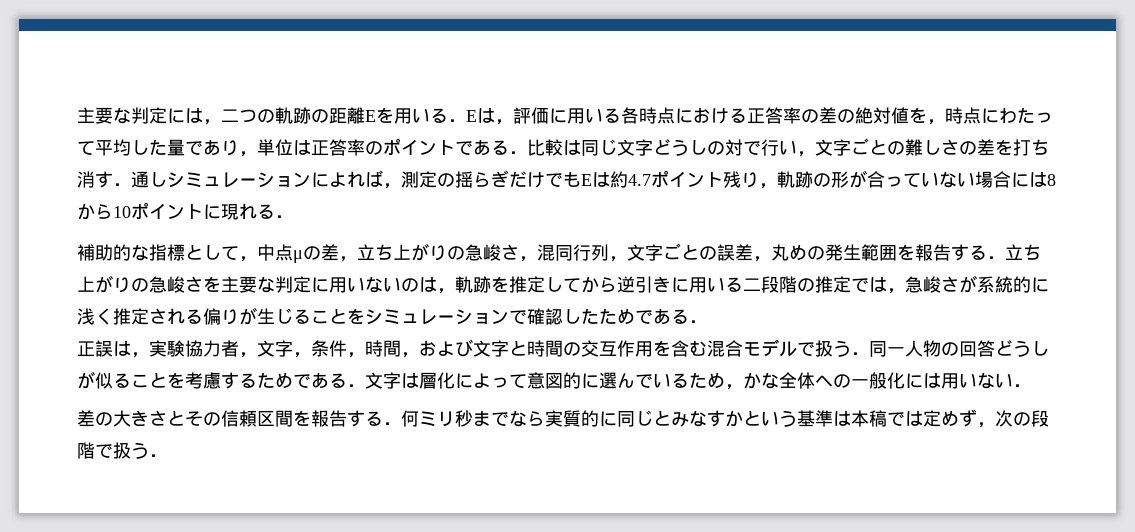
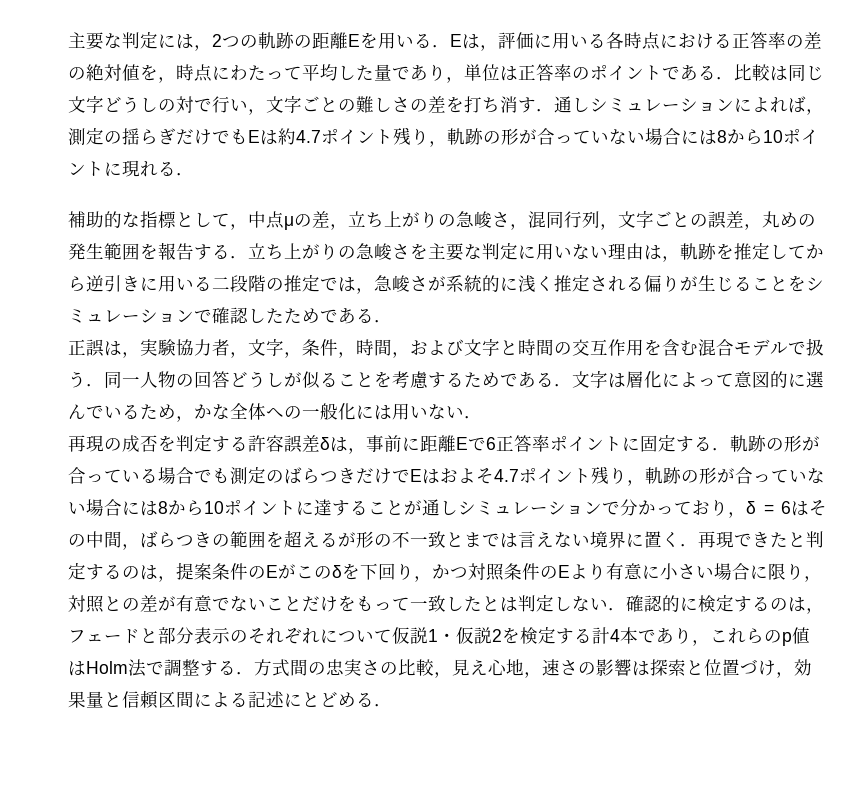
- 主要な判定には，二つの軌跡の距離Eを用いる．Eは，評価に用いる各時点における正答率の差の絶対値を，時点にわたって平均した量であり，単位は正答率のポイントである．比較は同じ文字どうしの対で行い，文字ごとの難しさの差を打ち消す．通しシミュレーションによれば，測定の揺らぎだけでもEは約4.7ポイント残り，軌跡の形が合っていない場合には8から10ポイントに現れる．
+ 主要な判定には，2つの軌跡の距離Eを用いる．Eは，評価に用いる各時点における正答率の差の絶対値を，時点にわたって平均した量であり，単位は正答率のポイントである．比較は同じ文字どうしの対で行い，文字ごとの難しさの差を打ち消す．通しシミュレーションによれば，測定の揺らぎだけでもEは約4.7ポイント残り，軌跡の形が合っていない場合には8から10ポイントに現れる．
- 補助的な指標として，中点μの差，立ち上がりの急峻さ，混同行列，文字ごとの誤差，丸めの発生範囲を報告する．立ち上がりの急峻さを主要な判定に用いないのは，軌跡を推定してから逆引きに用いる二段階の推定では，急峻さが系統的に浅く推定される偏りが生じることをシミュレーションで確認したためである．
+ 補助的な指標として，中点μの差，立ち上がりの急峻さ，混同行列，文字ごとの誤差，丸めの発生範囲を報告する．立ち上がりの急峻さを主要な判定に用いない理由は，軌跡を推定してから逆引きに用いる二段階の推定では，急峻さが系統的に浅く推定される偏りが生じることをシミュレーションで確認したためである．
- 差の大きさとその信頼区間を報告する．何ミリ秒までなら実質的に同じとみなすかという基準は本稿では定めず，次の段階で扱う．
+ 再現の成否を判定する許容誤差δは，事前に距離Eで6正答率ポイントに固定する．軌跡の形が合っている場合でも測定のばらつきだけでEはおよそ4.7ポイント残り，軌跡の形が合っていない場合には8から10ポイントに達することが通しシミュレーションで分かっており，δ = 6はその中間，ばらつきの範囲を超えるが形の不一致とまでは言えない境界に置く．再現できたと判定するのは，提案条件のEがこのδを下回り，かつ対照条件のEより有意に小さい場合に限り，対照との差が有意でないことだけをもって一致したとは判定しない．確認的に検定するのは，フェードと部分表示のそれぞれについて仮説1・仮説2を検定する計4本であり，これらのp値はHolm法で調整する．方式間の忠実さの比較，見え心地，速さの影響は探索と位置づけ，効果量と信頼区間による記述にとどめる．

